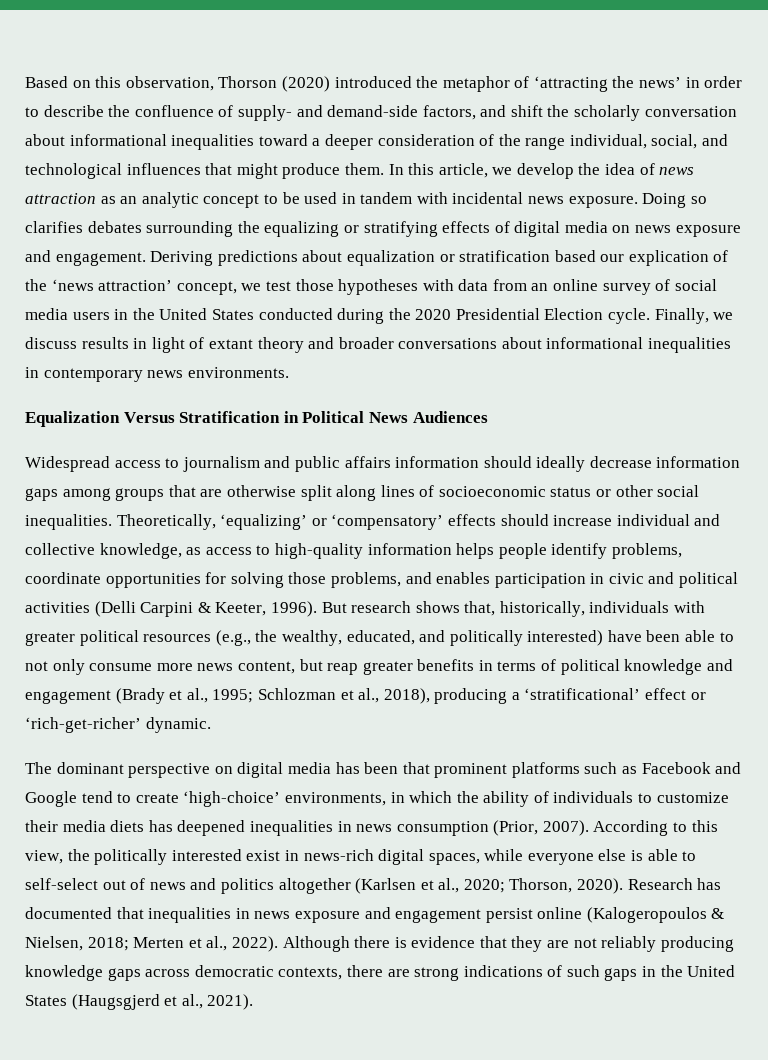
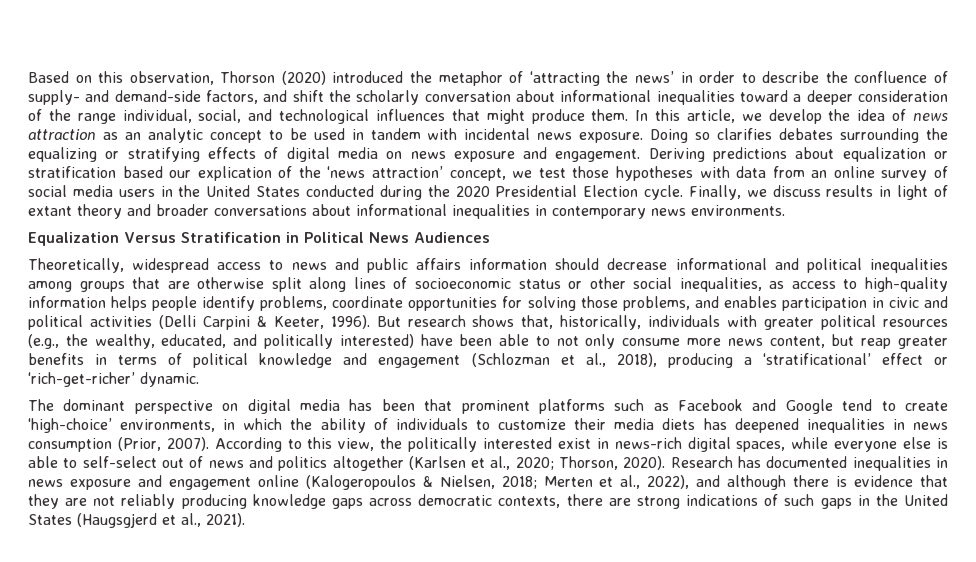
- Widespread access to journalism and public affairs information should ideally decrease information gaps among groups that are otherwise split along lines of socioeconomic status or other social inequalities. Theoretically, ‘equalizing’ or ‘compensatory’ effects should increase individual and collective knowledge, as access to high-quality information helps people identify problems, coordinate opportunities for solving those problems, and enables participation in civic and political activities (Delli Carpini & Keeter, 1996).
+ Theoretically, widespread access to news and public affairs information should decrease informational and political inequalities among groups that are otherwise split along lines of socioeconomic status or other social inequalities, as access to high-quality information helps people identify problems, coordinate opportunities for solving those problems, and enables participation in civic and political activities (Delli Carpini & Keeter, 1996).
- But research shows that, historically, individuals with greater political resources (e.g., the wealthy, educated, and politically interested) have been able to not only consume more news content, but reap greater benefits in terms of political knowledge and engagement (Brady et al., 1995; Schlozman et al., 2018), producing a ‘stratificational’ effect or ‘rich-get-richer’ dynamic.
+ But research shows that, historically, individuals with greater political resources (e.g., the wealthy, educated, and politically interested) have been able to not only consume more news content, but reap greater benefits in terms of political knowledge and engagement (Schlozman et al., 2018), producing a ‘stratificational’ effect or ‘rich-get-richer’ dynamic.
- Research has documented that inequalities in news exposure and engagement persist online (Kalogeropoulos & Nielsen, 2018; Merten et al., 2022). Although there is evidence that they are not reliably producing knowledge gaps across democratic contexts, there are strong indications of such gaps in the United States (Haugsgjerd et al., 2021).
+ Research has documented inequalities in news exposure and engagement online (Kalogeropoulos & Nielsen, 2018; Merten et al., 2022), and although there is evidence that they are not reliably producing knowledge gaps across democratic contexts, there are strong indications of such gaps in the United States (Haugsgjerd et al., 2021).

